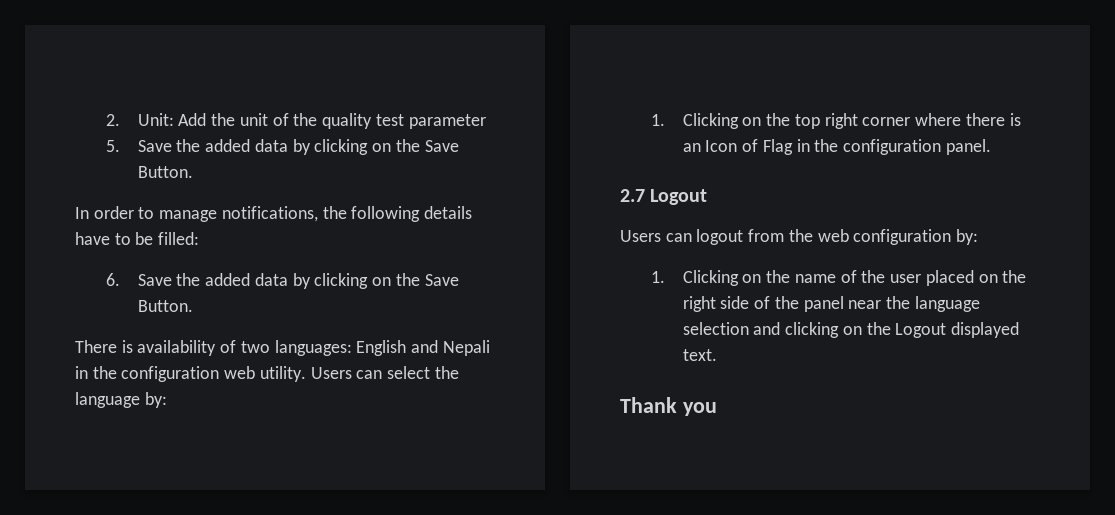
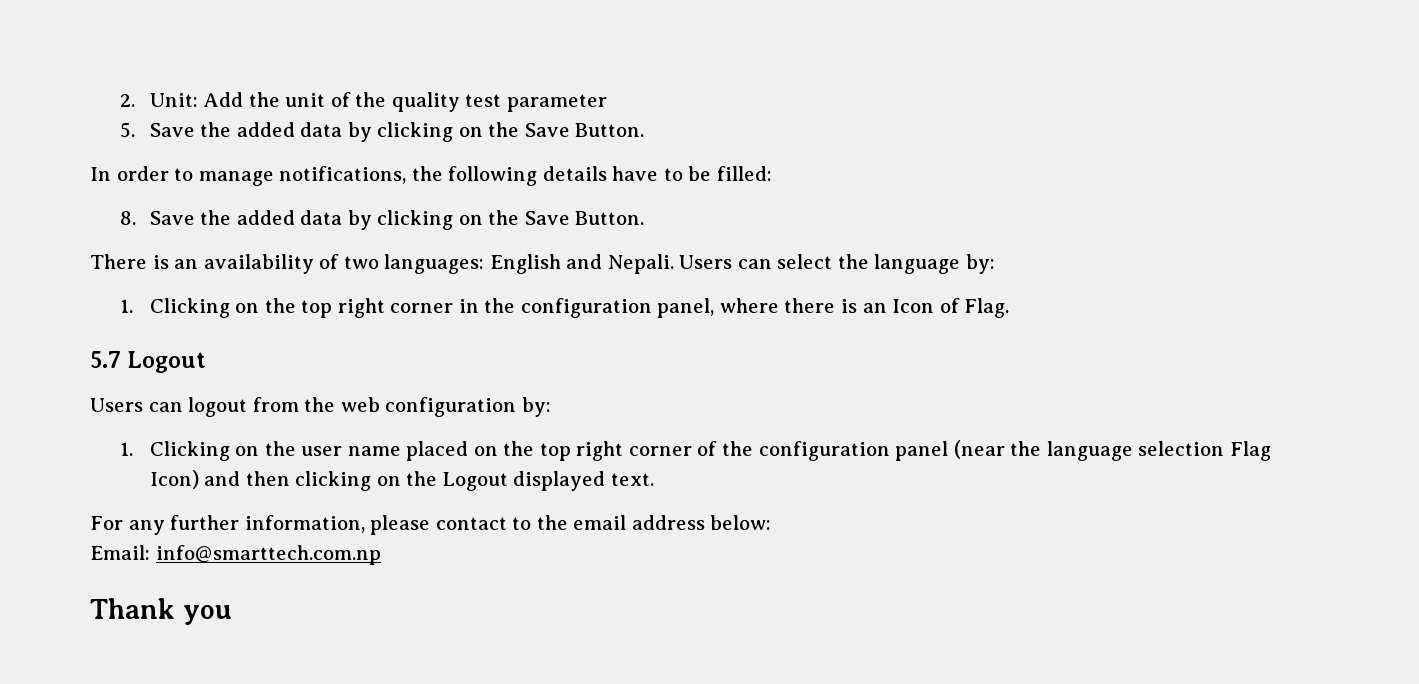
- 6. Save the added data by clicking on the Save Button.
+ 8. Save the added data by clicking on the Save Button.
- There is availability of two languages: English and Nepali in the configuration web utility.
+ There is an availability of two languages: English and Nepali.
- 1. Clicking on the top right corner where there is an Icon of Flag in the configuration panel.
- 2.7 Logout
+ 1. Clicking on the top right corner in the configuration panel, where there is an Icon of Flag.
+ 5.7 Logout
- 1. Clicking on the name of the user placed on the right side of the panel near the language selection and clicking on the Logout displayed text.
+ 1. Clicking on the user name placed on the top right corner of the configuration panel (near the language selection Flag Icon) and then clicking on the Logout displayed text.
+ For any further information, please contact to the email address below:
+ Email: info@smarttech.com.np

